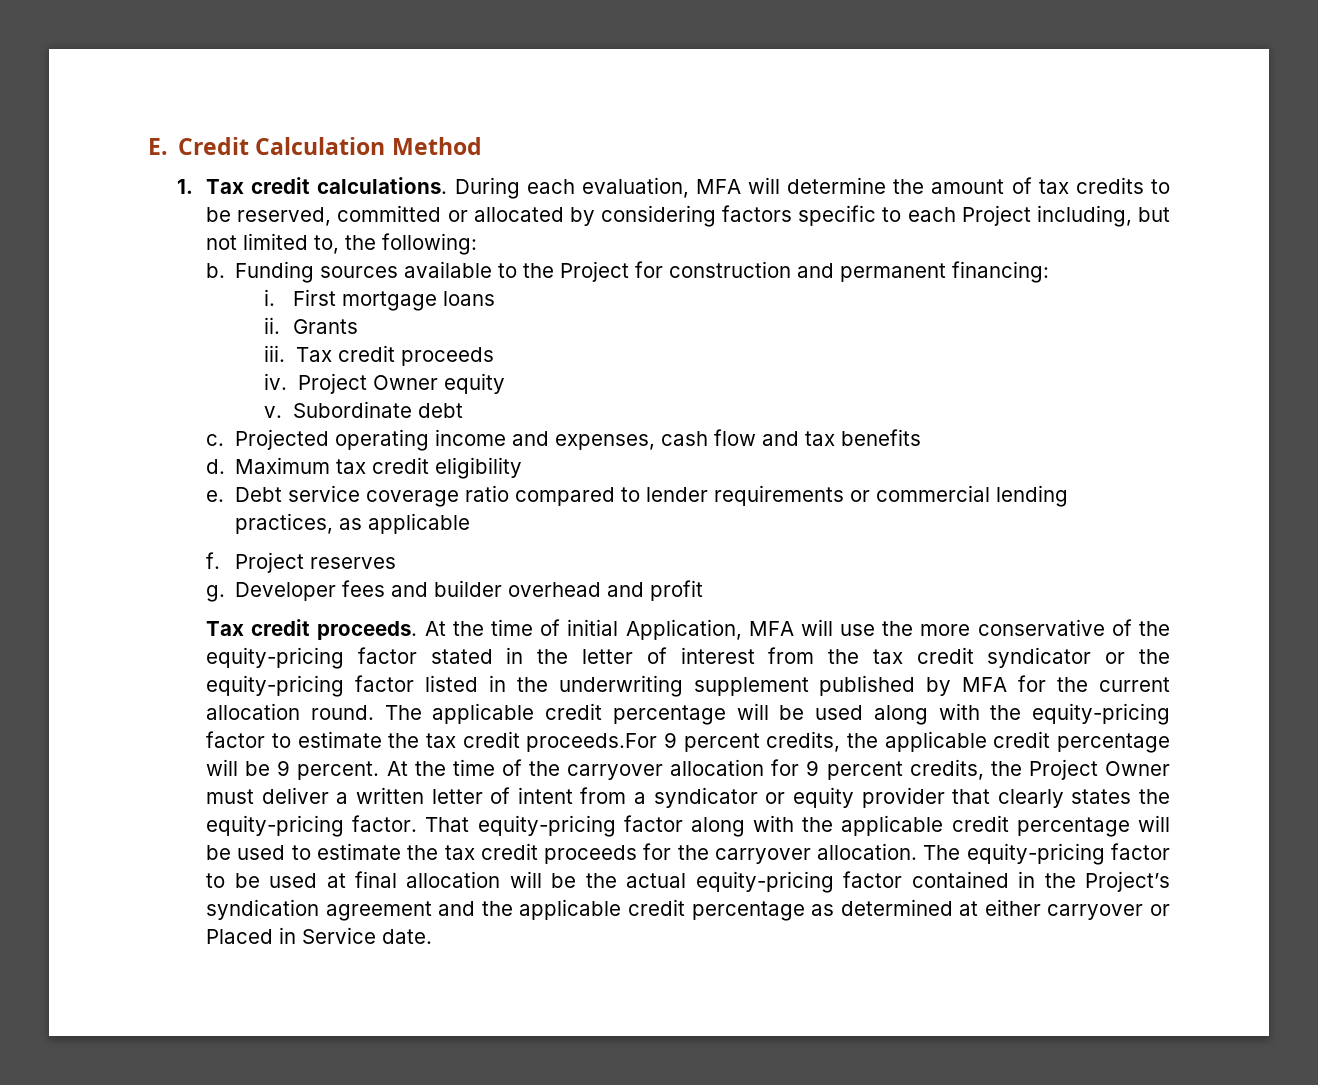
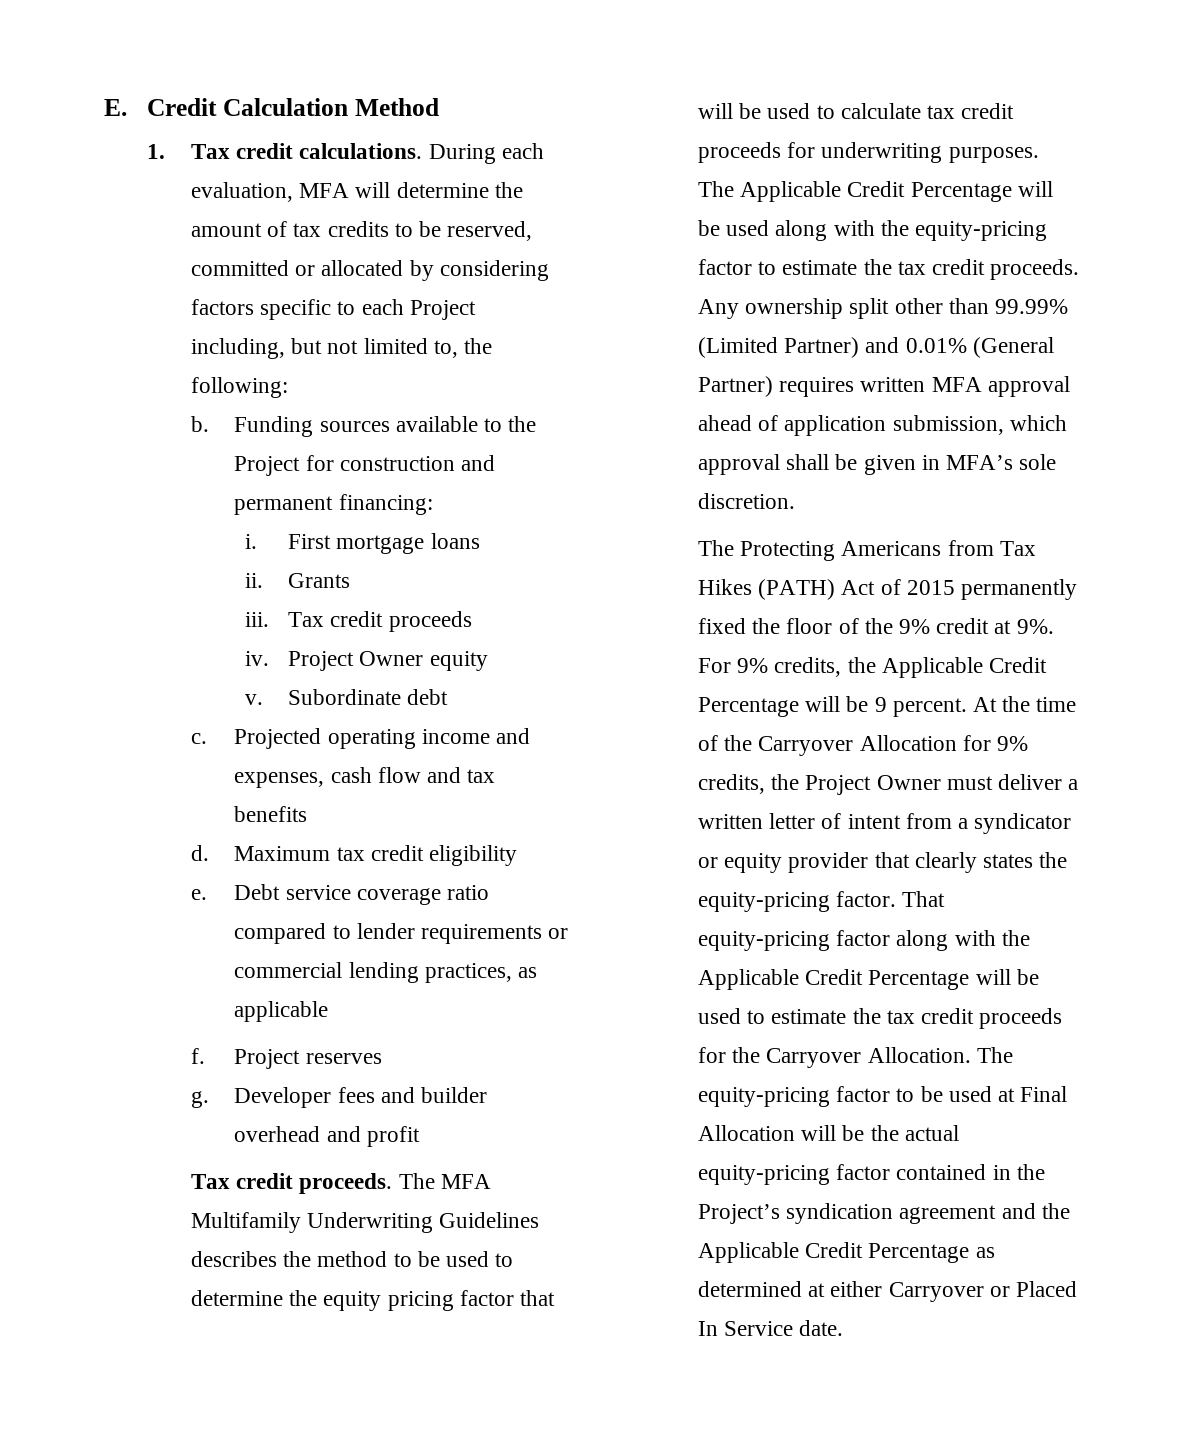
- At the time of initial Application, MFA will use the more conservative of the equity-pricing factor stated in the letter of interest from the tax credit syndicator or the equity-pricing factor listed in the underwriting supplement published by MFA for the current allocation round. The applicable credit percentage will be used along with the equity-pricing factor to estimate the tax credit proceeds.For 9 percent credits, the applicable credit percentage will be 9 percent.
+ The MFA Multifamily Underwriting Guidelines describes the method to be used to determine the equity pricing factor that will be used to calculate tax credit proceeds for underwriting purposes. The Applicable Credit Percentage will be used along with the equity-pricing factor to estimate the tax credit proceeds. Any ownership split other than 99.99% (Limited Partner) and 0.01% (General Partner) requires written MFA approval ahead of application submission, which approval shall be given in MFA’s sole discretion.
+ The Protecting Americans from Tax Hikes (PATH) Act of 2015 permanently fixed the floor of the 9% credit at 9%. For 9% credits, the Applicable Credit Percentage will be 9 percent.
- At the time of the carryover allocation for 9 percent credits, the Project Owner must deliver a written letter of intent from a syndicator or equity provider that clearly states the equity-pricing factor.
+ At the time of the Carryover Allocation for 9% credits, the Project Owner must deliver a written letter of intent from a syndicator or equity provider that clearly states the equity-pricing factor.
- That equity-pricing factor along with the applicable credit percentage will be used to estimate the tax credit proceeds for the carryover allocation.
+ That equity-pricing factor along with the Applicable Credit Percentage will be used to estimate the tax credit proceeds for the Carryover Allocation.
- The equity-pricing factor to be used at final allocation will be the actual equity-pricing factor contained in the Project’s syndication agreement and the applicable credit percentage as determined at either carryover or Placed in Service date.
+ The equity-pricing factor to be used at Final Allocation will be the actual equity-pricing factor contained in the Project’s syndication agreement and the Applicable Credit Percentage as determined at either Carryover or Placed In Service date.

